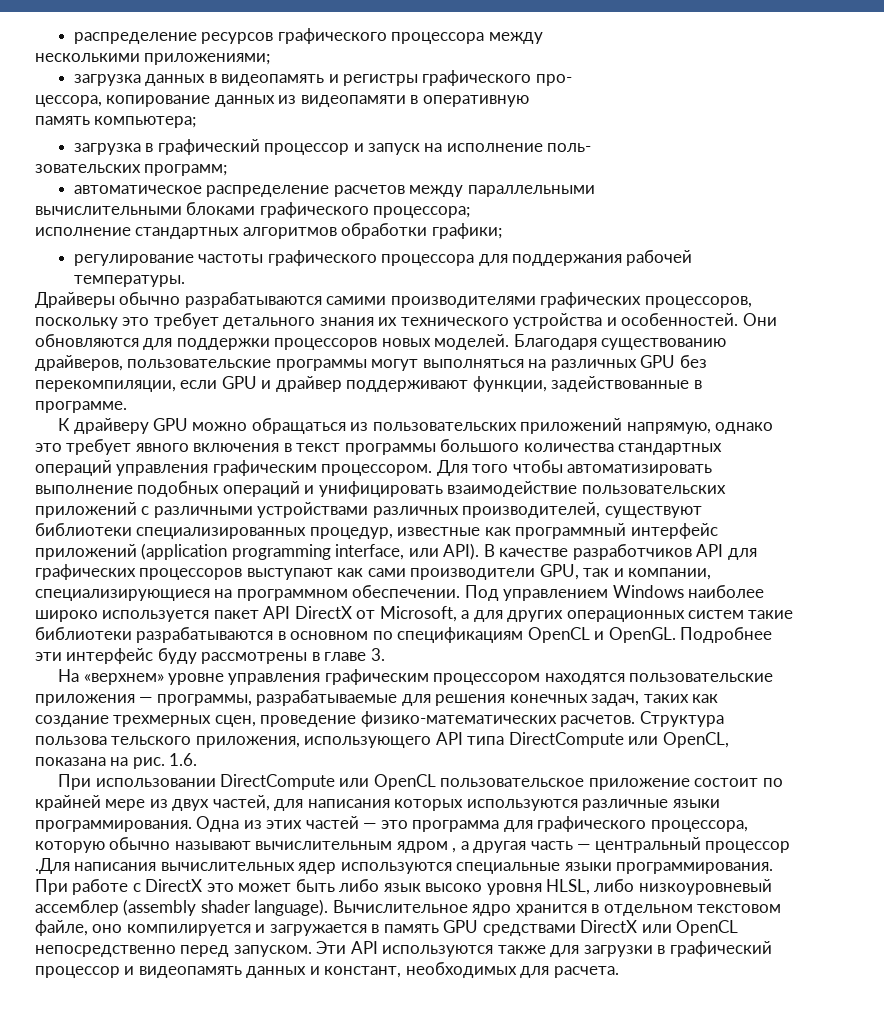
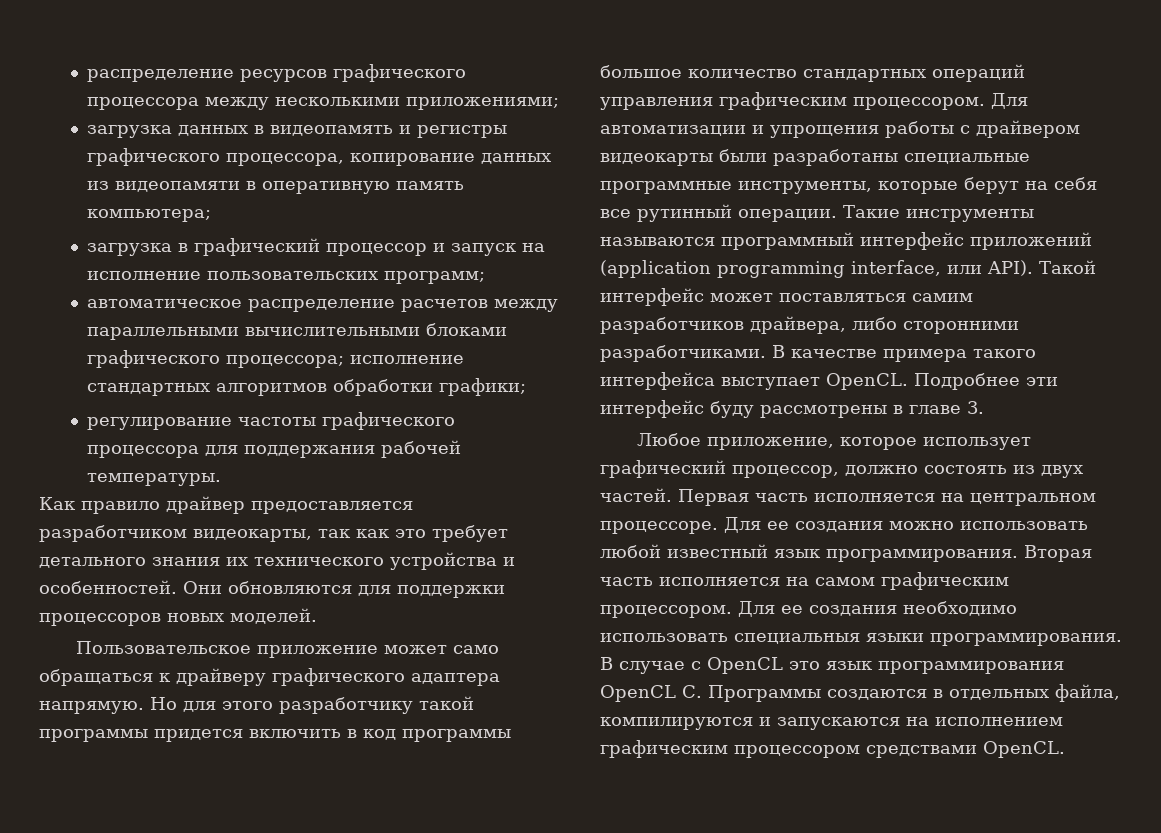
- распределение ресурсов графического процессора между
- несколькими приложениями;
+ распределение ресурсов графического процессора между несколькими приложениями;
- загрузка данных в видеопамять и регистры графического про-
- цессора, копирование данных из видеопамяти в оперативную
- память компьютера;
+ загрузка данных в видеопамять и регистры графического процессора, копирование данных из видеопамяти в оперативную память компьютера;
- загрузка в графический процессор и запуск на исполнение поль-
- зовательских программ;
+ загрузка в графический процессор и запуск на исполнение пользовательских программ;
- автоматическое распределение расчетов между параллельными
- вычислительными блоками графического процессора;
- исполнение стандартных алгоритмов обработки графики;
+ автоматическое распределение расчетов между параллельными вычислительными блоками графического процессора; исполнение стандартных алгоритмов обработки графики;
- Драйверы обычно разрабатываются самими производителями графических процессоров, поскольку это требует детального знания их технического устройства и особенностей.
+ Как правило драйвер предоставляется разработчиком видеокарты, так как это требует детального знания их технического устройства и особенностей.
- Они обновляются для поддержки процессоров новых моделей. Благодаря существованию драйверов, пользовательские программы могут выполняться на различных GPU без перекомпиляции, если GPU и драйвер поддерживают функции, задействованные в программе.
- К драйверу GPU можно обращаться из пользовательских приложений напрямую, однако это требует явного включения в текст программы большого количества стандартных операций управления графическим процессором.
+ Они обновляются для поддержки процессоров новых моделей.
+ Пользовательское приложение может само обращаться к драйверу графического адаптера напрямую. Но для этого разработчику такой программы придется включить в код программы большое количество стандартных операций управления графическим процессором.
- Для того чтобы автоматизировать выполнение подобных операций и унифицировать взаимодействие пользовательских приложений с различными устройствами различных производителей, существуют библиотеки специализированных процедур, известные как программный интерфейс приложений (application programming interface, или API).
+ Для автоматизации и упрощения работы с драйвером видеокарты были разработаны специальные программные инструменты, которые берут на себя все рутинный операции. Такие инструменты называются программный интерфейс приложений (application programming interface, или API).
- В качестве разработчиков API для графических процессоров выступают как сами производители GPU, так и компании, специализирующиеся на программном обеспечении. Под управлением Windows наиболее широко используется пакет API DirectX от Microsoft, а для других операционных систем такие библиотеки разрабатываются в основном по спецификациям OpenСL и OpenGL.
+ Такой интерфейс может поставляться самим разработчиков драйвера, либо сторонними разработчиками. В качестве примера такого интерфейса выступает OpenCL.
- На «верхнем» уровне управления графическим процессором находятся пользовательские приложения — программы, разрабатываемые для решения конечных задач, таких как создание трехмерных сцен, проведение физико-математических расчетов. Структура пользова тельского приложения, использующего API типа DirectCompute или OpenCL, показана на рис. 1.6.
- При использовании DirectCompute или OpenCL пользовательское приложение состоит по крайней мере из двух частей, для написания которых используются различные языки программирования. Одна из этих частей — это программа для графического процессора, которую обычно называют вычислительным ядром , а другая часть — центральный процессор .Для написания вычислительных ядер используются специальные языки программирования. При работе с DirectX это может быть либо язык высоко уровня HLSL, либо низкоуровневый ассемблер (assembly shader language). Вычислительное ядро хранится в отдельном текстовом файле, оно компилируется и загружается в память GPU средствами DirectX или OpenCL непосредственно перед запуском. Эти API используются также для загрузки в графический процессор и видеопамять данных и констант, необходимых для расчета.
+ Любое приложение, которое использует графический процессор, должно состоять из двух частей. Первая часть исполняется на центральном процессоре. Для ее создания можно использовать любой известный язык программирования. Вторая часть исполняется на самом графическим процессором. Для ее создания необходимо использовать специальныя языки программирования. В случае с OpenCL это язык программирования OpenCL C. Программы создаются в отдельных файла, компилируются и запускаются на исполнением графическим процессором средствами OpenCL.

